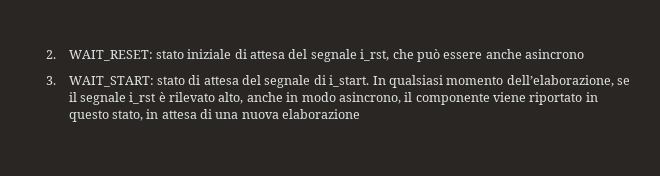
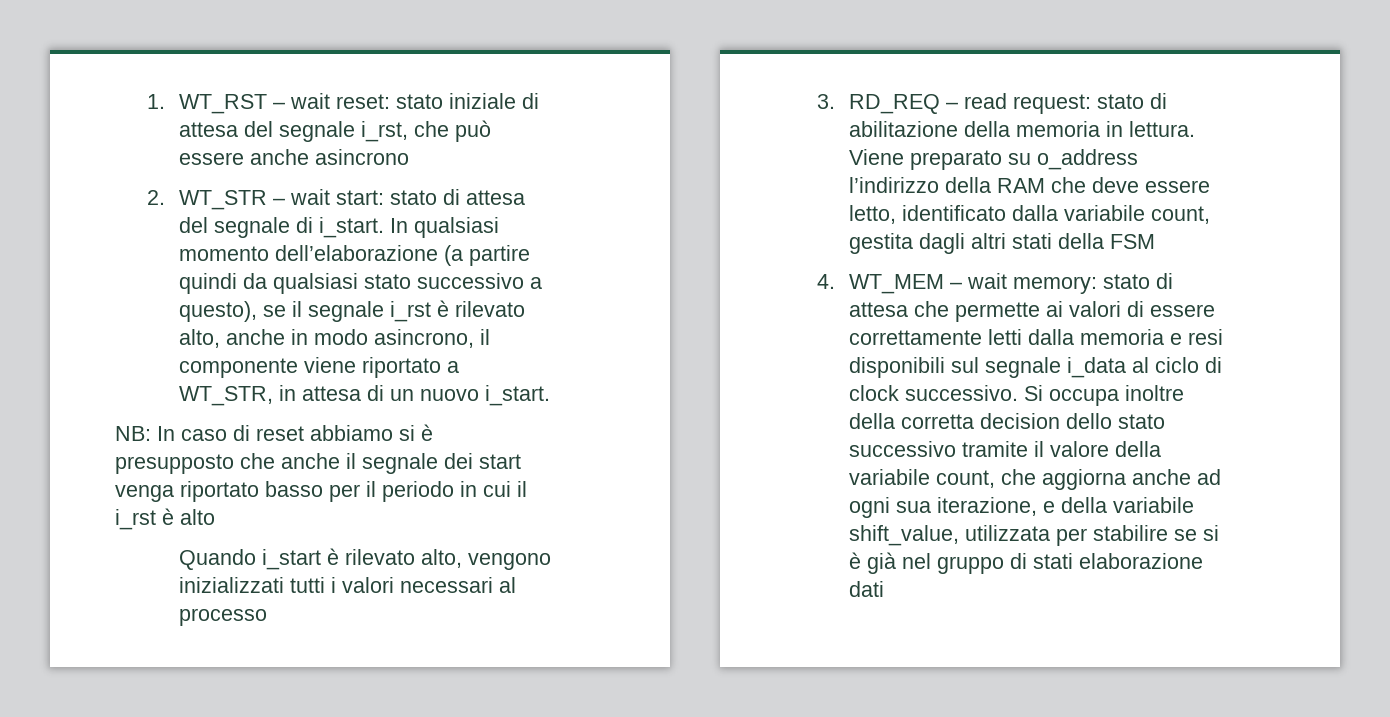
- 2. WAIT_RESET: stato iniziale di attesa del segnale i_rst, che può essere anche asincrono
+ 1. WT_RST – wait reset: stato iniziale di attesa del segnale i_rst, che può essere anche asincrono
- 3. WAIT_START: stato di attesa del segnale di i_start.
+ 2. WT_STR – wait start: stato di attesa del segnale di i_start.
- In qualsiasi momento dell’elaborazione, se il segnale i_rst è rilevato alto, anche in modo asincrono, il componente viene riportato in questo stato, in attesa di una nuova elaborazione
+ In qualsiasi momento dell’elaborazione (a partire quindi da qualsiasi stato successivo a questo), se il segnale i_rst è rilevato alto, anche in modo asincrono, il componente viene riportato a WT_STR, in attesa di un nuovo i_start.
+ NB: In caso di reset abbiamo si è presupposto che anche il segnale dei start venga riportato basso per il periodo in cui il i_rst è alto
+ Quando i_start è rilevato alto, vengono inizializzati tutti i valori necessari al processo
+ 3. RD_REQ – read request: stato di abilitazione della memoria in lettura. Viene preparato su o_address l’indirizzo della RAM che deve essere letto, identificato dalla variabile count, gestita dagli altri stati della FSM
+ 4. WT_MEM – wait memory: stato di attesa che permette ai valori di essere correttamente letti dalla memoria e resi disponibili sul segnale i_data al ciclo di clock successivo. Si occupa inoltre della corretta decision dello stato successivo tramite il valore della variabile count, che aggiorna anche ad ogni sua iterazione, e della variabile shift_value, utilizzata per stabilire se si è già nel gruppo di stati elaborazione dati

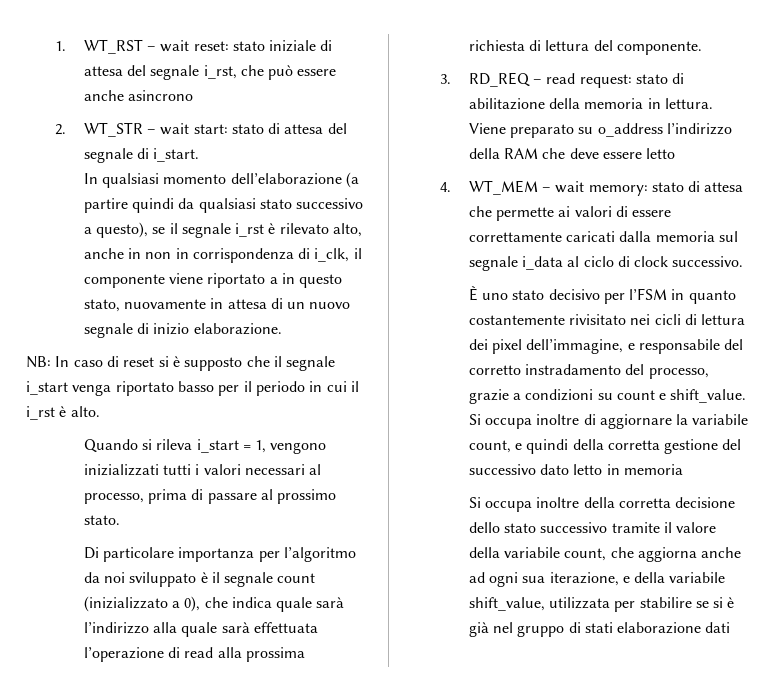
- 2. WT_STR – wait start: stato di attesa del segnale di i_start. In qualsiasi momento dell’elaborazione (a partire quindi da qualsiasi stato successivo a questo), se il segnale i_rst è rilevato alto, anche in modo asincrono, il componente viene riportato a WT_STR, in attesa di un nuovo i_start.
+ 2. WT_STR – wait start: stato di attesa del segnale di i_start.
+ In qualsiasi momento dell’elaborazione (a partire quindi da qualsiasi stato successivo a questo), se il segnale i_rst è rilevato alto, anche in non in corrispondenza di i_clk, il componente viene riportato a in questo stato, nuovamente in attesa di un nuovo segnale di inizio elaborazione.
- NB: In caso di reset abbiamo si è presupposto che anche il segnale dei start venga riportato basso per il periodo in cui il i_rst è alto
+ NB: In caso di reset si è supposto che il segnale i_start venga riportato basso per il periodo in cui il i_rst è alto.
- Quando i_start è rilevato alto, vengono inizializzati tutti i valori necessari al processo
+ Quando si rileva i_start = 1, vengono inizializzati tutti i valori necessari al processo, prima di passare al prossimo stato.
+ Di particolare importanza per l’algoritmo da noi sviluppato è il segnale count (inizializzato a 0), che indica quale sarà l’indirizzo alla quale sarà effettuata l’operazione di read alla prossima richiesta di lettura del componente.
- Viene preparato su o_address l’indirizzo della RAM che deve essere letto, identificato dalla variabile count, gestita dagli altri stati della FSM
+ Viene preparato su o_address l’indirizzo della RAM che deve essere letto
- stato di attesa che permette ai valori di essere correttamente letti dalla memoria e resi disponibili sul segnale i_data al ciclo di clock successivo. Si occupa inoltre della corretta decision dello stato successivo tramite il valore della variabile count, che aggiorna anche ad ogni sua iterazione, e della variabile shift_value, utilizzata per stabilire se si è già nel gruppo di stati elaborazione dati
+ stato di attesa che permette ai valori di essere correttamente caricati dalla memoria sul segnale i_data al ciclo di clock successivo.
+ È uno stato decisivo per l’FSM in quanto costantemente rivisitato nei cicli di lettura dei pixel dell’immagine, e responsabile del corretto instradamento del processo, grazie a condizioni su count e shift_value. Si occupa inoltre di aggiornare la variabile count, e quindi della corretta gestione del successivo dato letto in memoria
+ Si occupa inoltre della corretta decisione dello stato successivo tramite il valore della variabile count, che aggiorna anche ad ogni sua iterazione, e della variabile shift_value, utilizzata per stabilire se si è già nel gruppo di stati elaborazione dati

